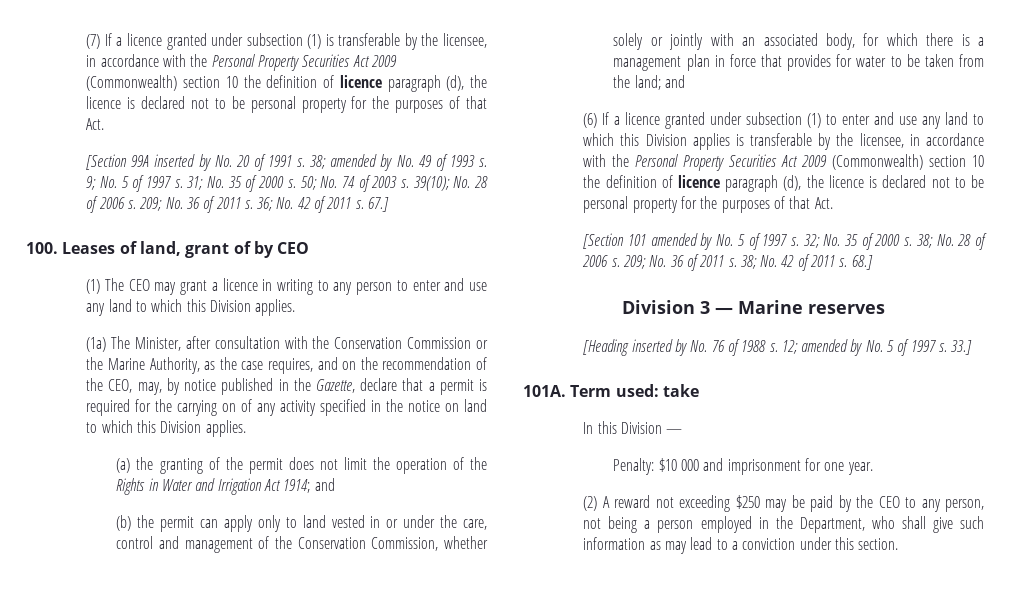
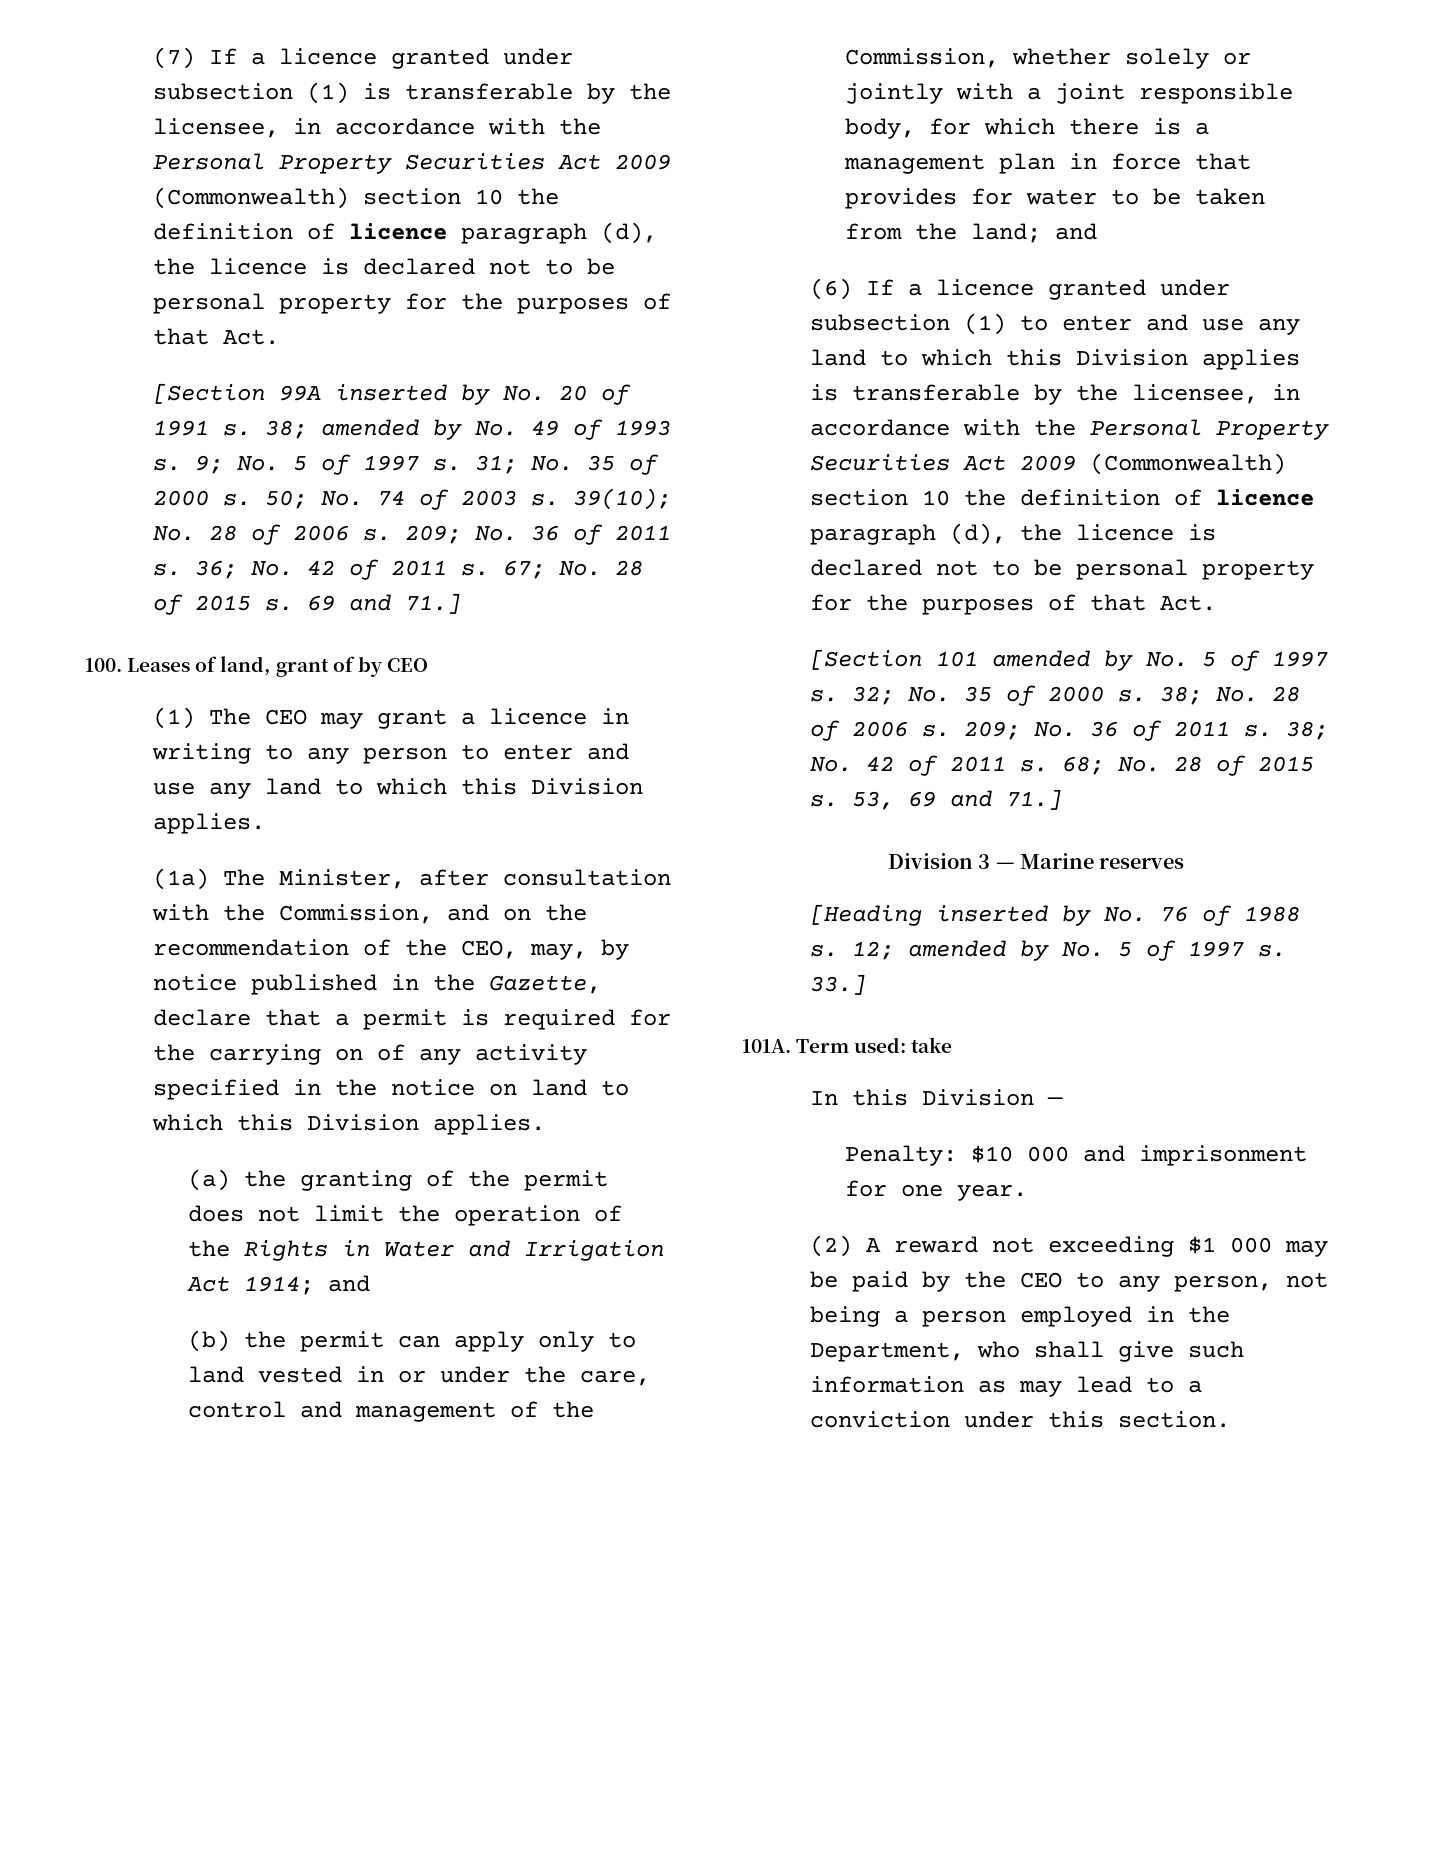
- 67.]
+ 67; No. 28 of 2015 s. 69 and 71.]
- (1a) The Minister, after consultation with the Conservation Commission or the Marine Authority, as the case requires, and on the recommendation of the CEO, may, by notice published in the Gazette, declare that a permit is required for the carrying on of any activity specified in the notice on land to which this Division applies.
+ (1a) The Minister, after consultation with the Commission, and on the recommendation of the CEO, may, by notice published in the Gazette, declare that a permit is required for the carrying on of any activity specified in the notice on land to which this Division applies.
- (b) the permit can apply only to land vested in or under the care, control and management of the Conservation Commission, whether solely or jointly with an associated body, for which there is a management plan in force that provides for water to be taken from the land; and
+ (b) the permit can apply only to land vested in or under the care, control and management of the Commission, whether solely or jointly with a joint responsible body, for which there is a management plan in force that provides for water to be taken from the land; and
- 68.]
+ 68; No. 28 of 2015 s. 53, 69 and 71.]
- (2) A reward not exceeding $250 may be paid by the CEO to any person, not being a person employed in the Department, who shall give such information as may lead to a conviction under this section.
+ (2) A reward not exceeding $1 000 may be paid by the CEO to any person, not being a person employed in the Department, who shall give such information as may lead to a conviction under this section.

